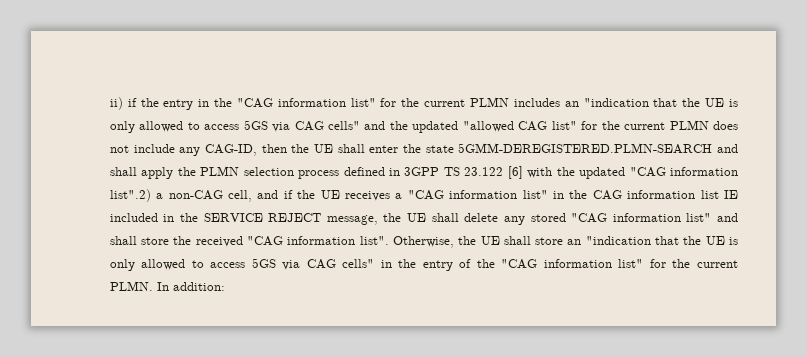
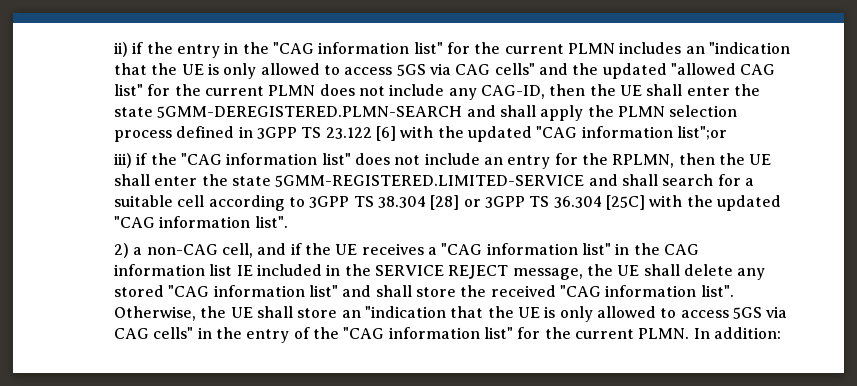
- ii) if the entry in the "CAG information list" for the current PLMN includes an "indication that the UE is only allowed to access 5GS via CAG cells" and the updated "allowed CAG list" for the current PLMN does not include any CAG-ID, then the UE shall enter the state 5GMM-DEREGISTERED.PLMN-SEARCH and shall apply the PLMN selection process defined in 3GPP TS 23.122 [6] with the updated "CAG information list".2) a non-CAG cell, and if the UE receives a "CAG information list" in the CAG information list IE included in the SERVICE REJECT message, the UE shall delete any stored "CAG information list" and shall store the received "CAG information list".
+ ii) if the entry in the "CAG information list" for the current PLMN includes an "indication that the UE is only allowed to access 5GS via CAG cells" and the updated "allowed CAG list" for the current PLMN does not include any CAG-ID, then the UE shall enter the state 5GMM-DEREGISTERED.PLMN-SEARCH and shall apply the PLMN selection process defined in 3GPP TS 23.122 [6] with the updated "CAG information list";or
+ iii) if the "CAG information list" does not include an entry for the RPLMN, then the UE shall enter the state 5GMM-REGISTERED.LIMITED-SERVICE and shall search for a suitable cell according to 3GPP TS 38.304 [28] or 3GPP TS 36.304 [25C] with the updated "CAG information list".
+ 2) a non-CAG cell, and if the UE receives a "CAG information list" in the CAG information list IE included in the SERVICE REJECT message, the UE shall delete any stored "CAG information list" and shall store the received "CAG information list".

